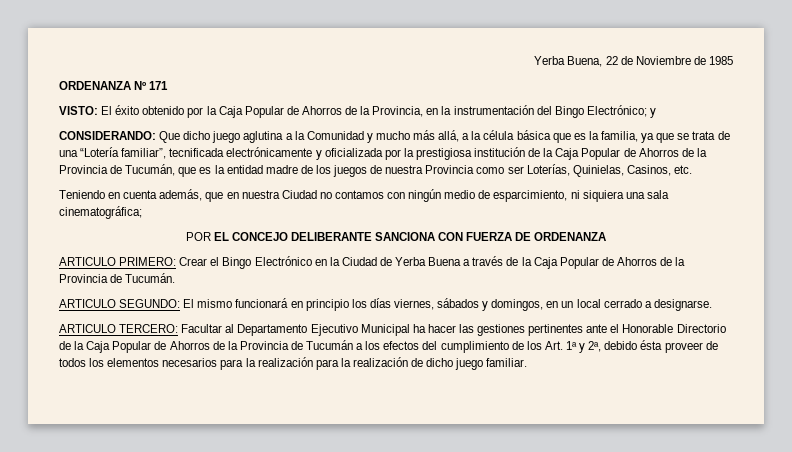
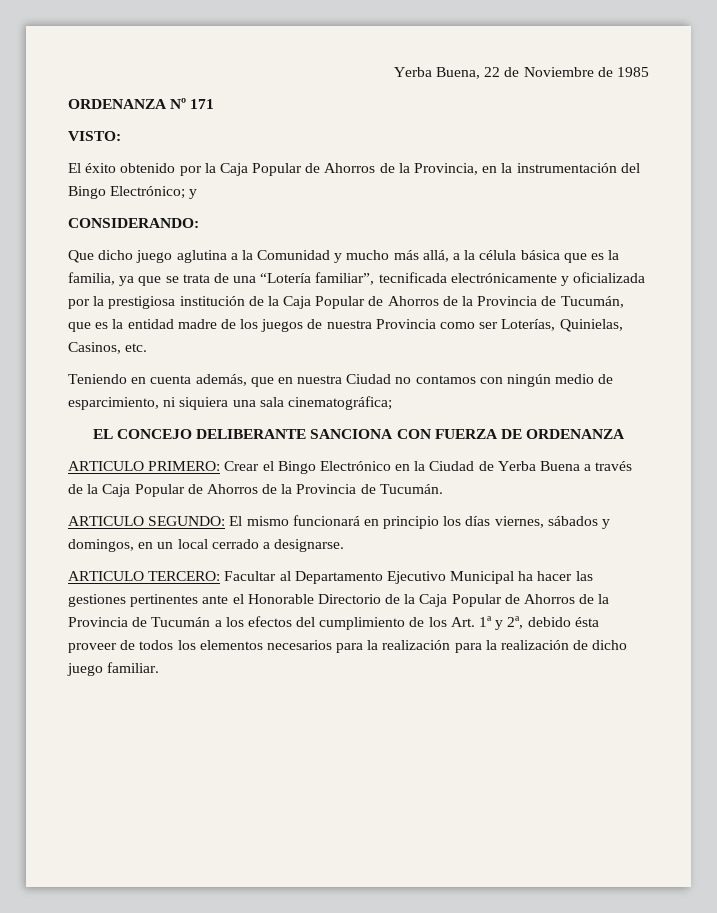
- VISTO: El éxito obtenido por la Caja Popular de Ahorros de la Provincia, en la instrumentación del Bingo Electrónico; y
+ VISTO:
+ El éxito obtenido por la Caja Popular de Ahorros de la Provincia, en la instrumentación del Bingo Electrónico; y
- CONSIDERANDO: Que dicho juego aglutina a la Comunidad y mucho más allá, a la célula básica que es la familia, ya que se trata de una “Lotería familiar”, tecnificada electrónicamente y oficializada por la prestigiosa institución de la Caja Popular de Ahorros de la Provincia de Tucumán, que es la entidad madre de los juegos de nuestra Provincia como ser Loterías, Quinielas, Casinos, etc.
+ CONSIDERANDO:
+ Que dicho juego aglutina a la Comunidad y mucho más allá, a la célula básica que es la familia, ya que se trata de una “Lotería familiar”, tecnificada electrónicamente y oficializada por la prestigiosa institución de la Caja Popular de Ahorros de la Provincia de Tucumán, que es la entidad madre de los juegos de nuestra Provincia como ser Loterías, Quinielas, Casinos, etc.
- POR EL CONCEJO DELIBERANTE SANCIONA CON FUERZA DE ORDENANZA
+ EL CONCEJO DELIBERANTE SANCIONA CON FUERZA DE ORDENANZA

